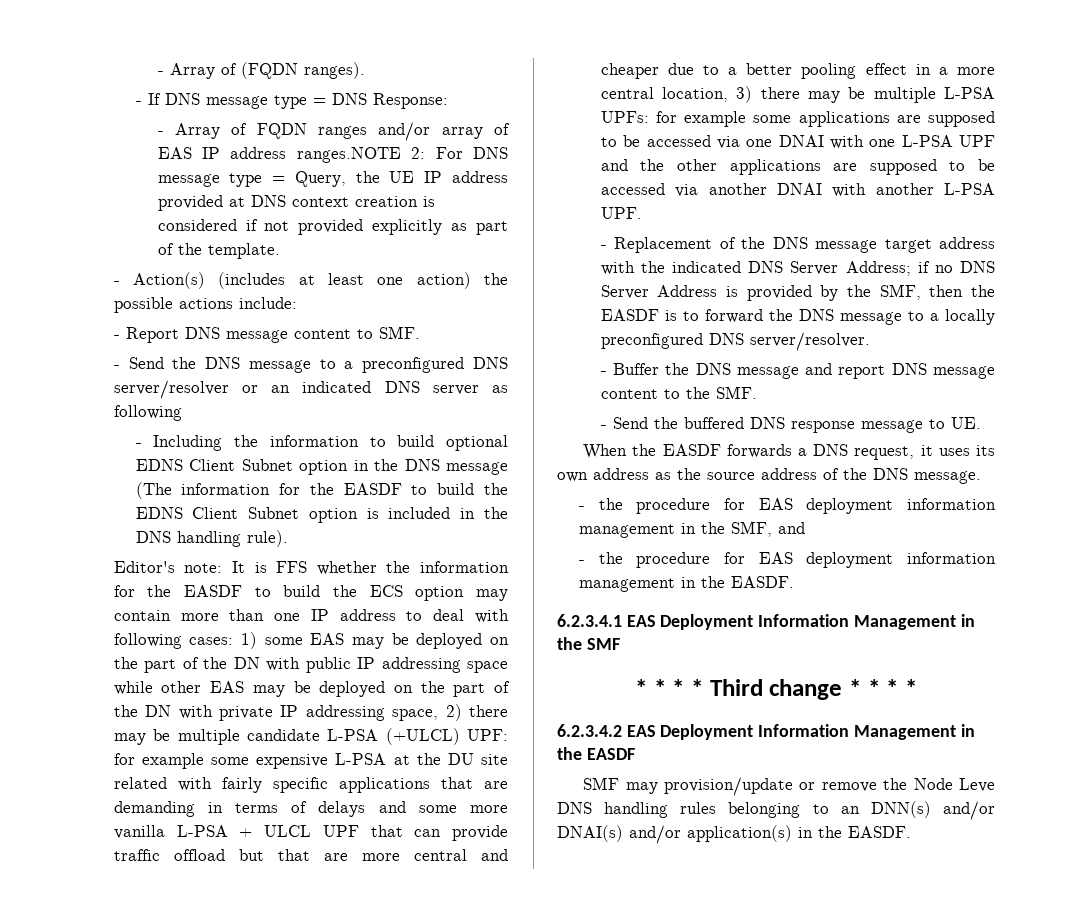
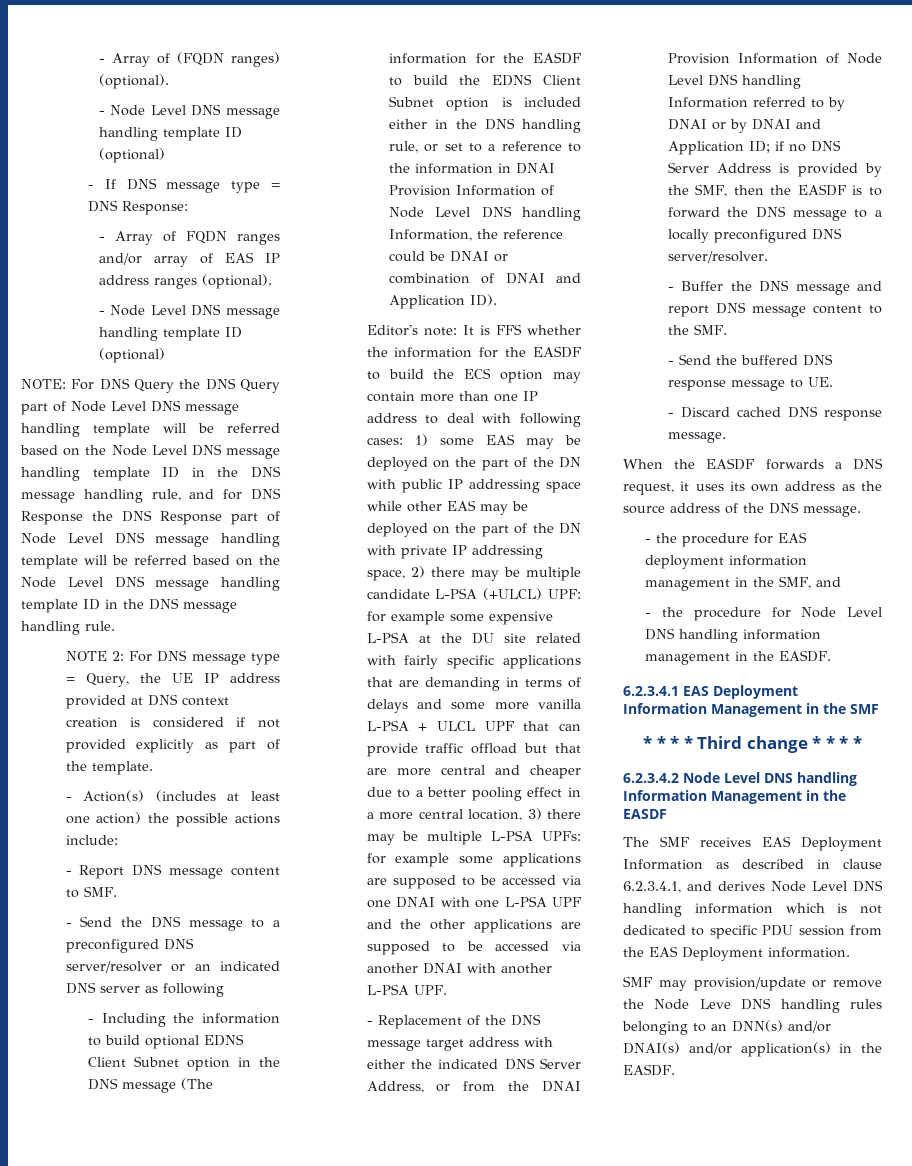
- - Array of (FQDN ranges).
+ - Array of (FQDN ranges) (optional).
+ - Node Level DNS message handling template ID (optional)
- - Array of FQDN ranges and/or array of EAS IP address ranges.NOTE 2: For DNS message type = Query, the UE IP address provided at DNS context creation is considered if not provided explicitly as part of the template.
+ - Array of FQDN ranges and/or array of EAS IP address ranges (optional).
+ - Node Level DNS message handling template ID (optional)
+ NOTE: For DNS Query the DNS Query part of Node Level DNS message handling template will be referred based on the Node Level DNS message handling template ID in the DNS message handling rule, and for DNS Response the DNS Response part of Node Level DNS message handling template will be referred based on the Node Level DNS message handling template ID in the DNS message handling rule.
+ NOTE 2: For DNS message type = Query, the UE IP address provided at DNS context creation is considered if not provided explicitly as part of the template.
- - Including the information to build optional EDNS Client Subnet option in the DNS message (The information for the EASDF to build the EDNS Client Subnet option is included in the DNS handling rule).
+ - Including the information to build optional EDNS Client Subnet option in the DNS message (The information for the EASDF to build the EDNS Client Subnet option is included either in the DNS handling rule, or set to a reference to the information in DNAI Provision Information of Node Level DNS handling Information, the reference could be DNAI or combination of DNAI and Application ID).
- - Replacement of the DNS message target address with the indicated DNS Server Address; if no DNS Server Address is provided by the SMF, then the EASDF is to forward the DNS message to a locally preconfigured DNS server/resolver.
+ - Replacement of the DNS message target address with either the indicated DNS Server Address, or from the DNAI Provision Information of Node Level DNS handling Information referred to by DNAI or by DNAI and Application ID; if no DNS Server Address is provided by the SMF, then the EASDF is to forward the DNS message to a locally preconfigured DNS server/resolver.
+ - Discard cached DNS response message.
- - the procedure for EAS deployment information management in the EASDF.
+ - the procedure for Node Level DNS handling information management in the EASDF.
- 6.2.3.4.2 EAS Deployment Information Management in the EASDF
+ 6.2.3.4.2 Node Level DNS handling Information Management in the EASDF
+ The SMF receives EAS Deployment Information as described in clause 6.2.3.4.1, and derives Node Level DNS handling information which is not dedicated to specific PDU session from the EAS Deployment information.

